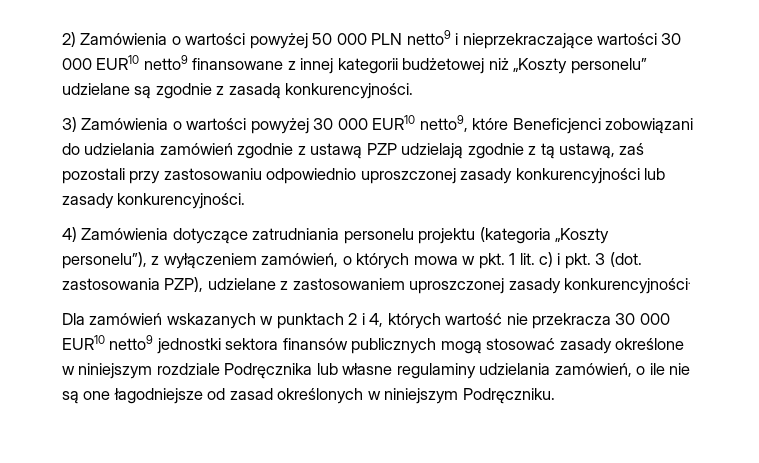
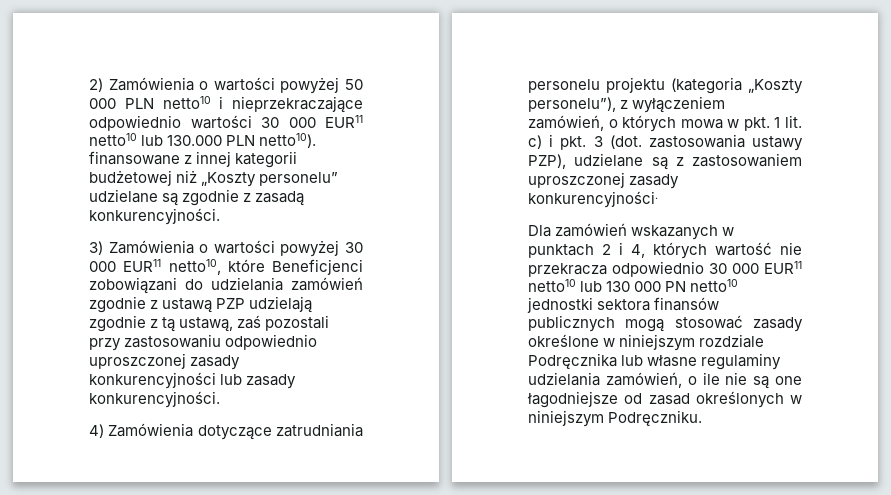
- 2) Zamówienia o wartości powyżej 50 000 PLN netto9 i nieprzekraczające wartości 30 000 EUR10 netto9 finansowane z innej kategorii budżetowej niż „Koszty personelu” udzielane są zgodnie z zasadą konkurencyjności.
+ 2) Zamówienia o wartości powyżej 50 000 PLN netto10 i nieprzekraczające odpowiednio wartości 30 000 EUR11 netto10 lub 130.000 PLN netto10). finansowane z innej kategorii budżetowej niż „Koszty personelu” udzielane są zgodnie z zasadą konkurencyjności.
- 3) Zamówienia o wartości powyżej 30 000 EUR10 netto9, które Beneficjenci zobowiązani do udzielania zamówień zgodnie z ustawą PZP udzielają zgodnie z tą ustawą, zaś pozostali przy zastosowaniu odpowiednio uproszczonej zasady konkurencyjności lub zasady konkurencyjności.
+ 3) Zamówienia o wartości powyżej 30 000 EUR11 netto10, które Beneficjenci zobowiązani do udzielania zamówień zgodnie z ustawą PZP udzielają zgodnie z tą ustawą, zaś pozostali przy zastosowaniu odpowiednio uproszczonej zasady konkurencyjności lub zasady konkurencyjności.
- 4) Zamówienia dotyczące zatrudniania personelu projektu (kategoria „Koszty personelu”), z wyłączeniem zamówień, o których mowa w pkt. 1 lit. c) i pkt. 3 (dot. zastosowania PZP), udzielane z zastosowaniem uproszczonej zasady konkurencyjności.
+ 4) Zamówienia dotyczące zatrudniania personelu projektu (kategoria „Koszty personelu”), z wyłączeniem zamówień, o których mowa w pkt. 1 lit. c) i pkt. 3 (dot. zastosowania ustawy PZP), udzielane są z zastosowaniem uproszczonej zasady konkurencyjności.
- Dla zamówień wskazanych w punktach 2 i 4, których wartość nie przekracza 30 000 EUR10 netto9 jednostki sektora finansów publicznych mogą stosować zasady określone w niniejszym rozdziale Podręcznika lub własne regulaminy udzielania zamówień, o ile nie są one łagodniejsze od zasad określonych w niniejszym Podręczniku.
+ Dla zamówień wskazanych w punktach 2 i 4, których wartość nie przekracza odpowiednio 30 000 EUR11 netto10 lub 130 000 PN netto10 jednostki sektora finansów publicznych mogą stosować zasady określone w niniejszym rozdziale Podręcznika lub własne regulaminy udzielania zamówień, o ile nie są one łagodniejsze od zasad określonych w niniejszym Podręczniku.

